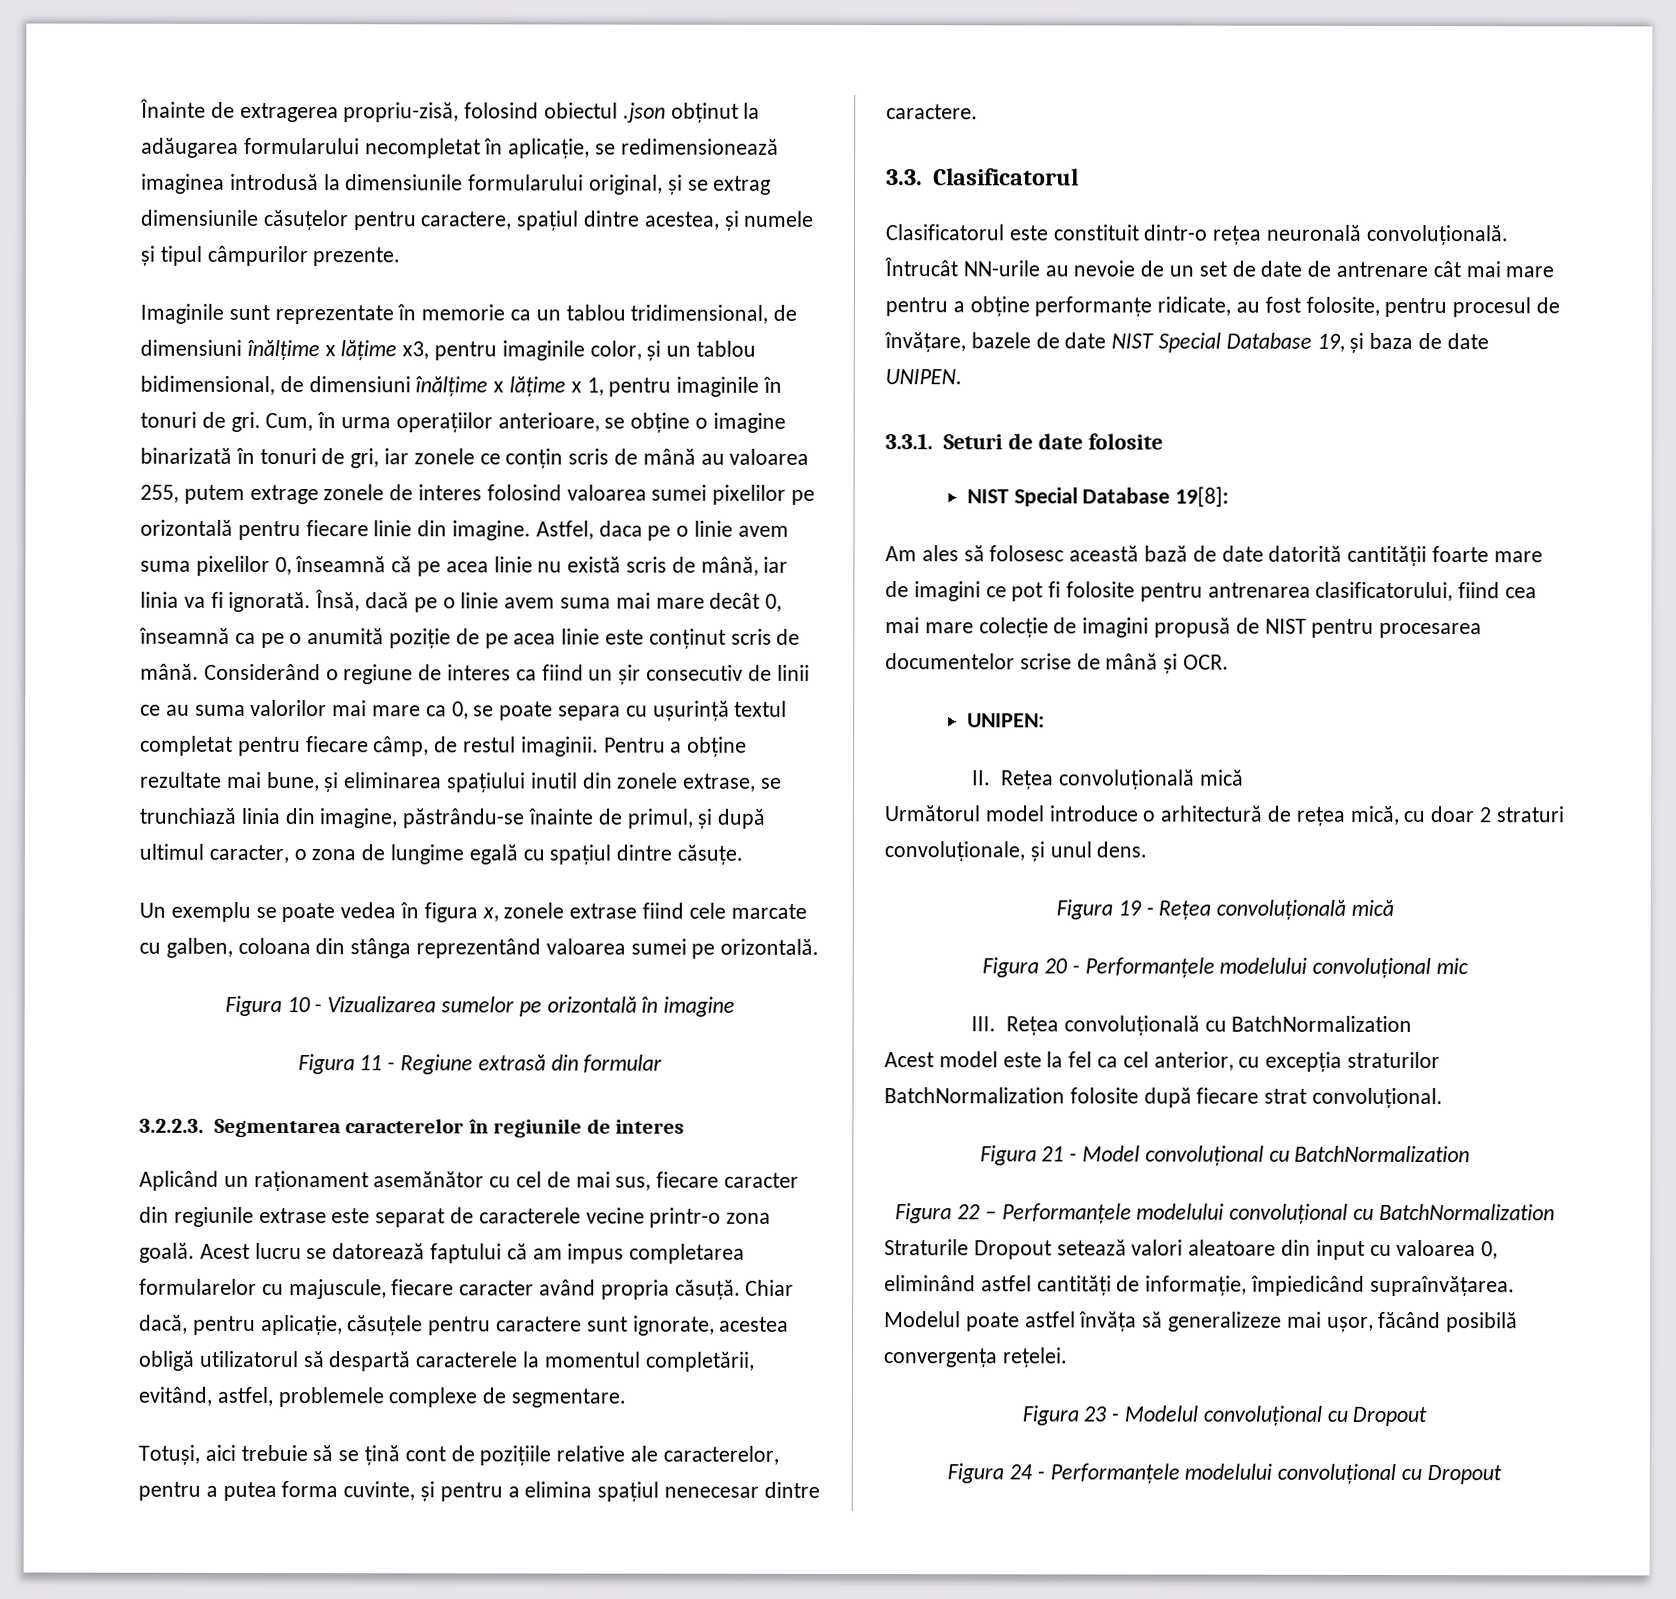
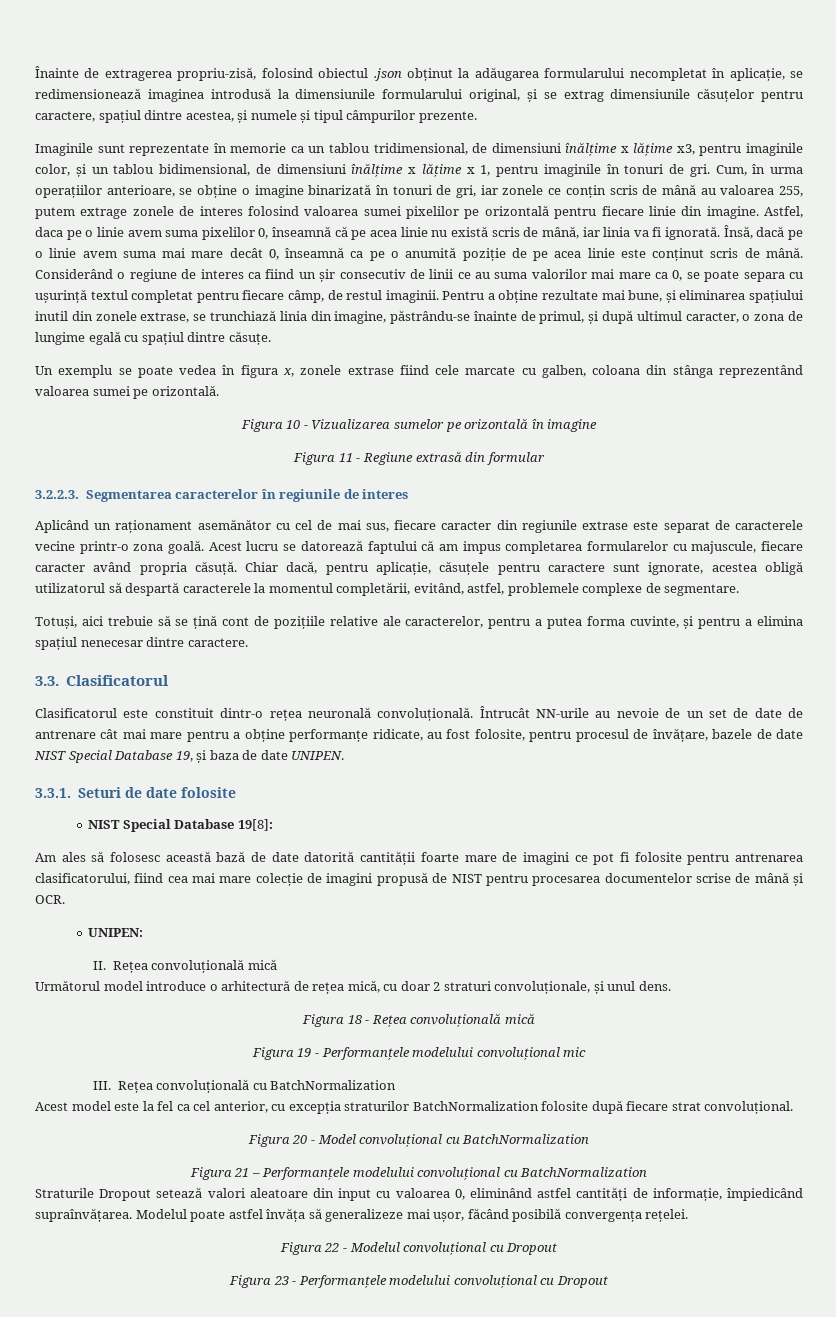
- Figura 19 - Rețea convoluțională mică
+ Figura 18 - Rețea convoluțională mică
- Figura 20 - Performanțele modelului convoluțional mic
+ Figura 19 - Performanțele modelului convoluțional mic
- Figura 21 - Model convoluțional cu BatchNormalization
+ Figura 20 - Model convoluțional cu BatchNormalization
- Figura 22 – Performanțele modelului convoluțional cu BatchNormalization
+ Figura 21 – Performanțele modelului convoluțional cu BatchNormalization
- Figura 23 - Modelul convoluțional cu Dropout
+ Figura 22 - Modelul convoluțional cu Dropout
- Figura 24 - Performanțele modelului convoluțional cu Dropout
+ Figura 23 - Performanțele modelului convoluțional cu Dropout

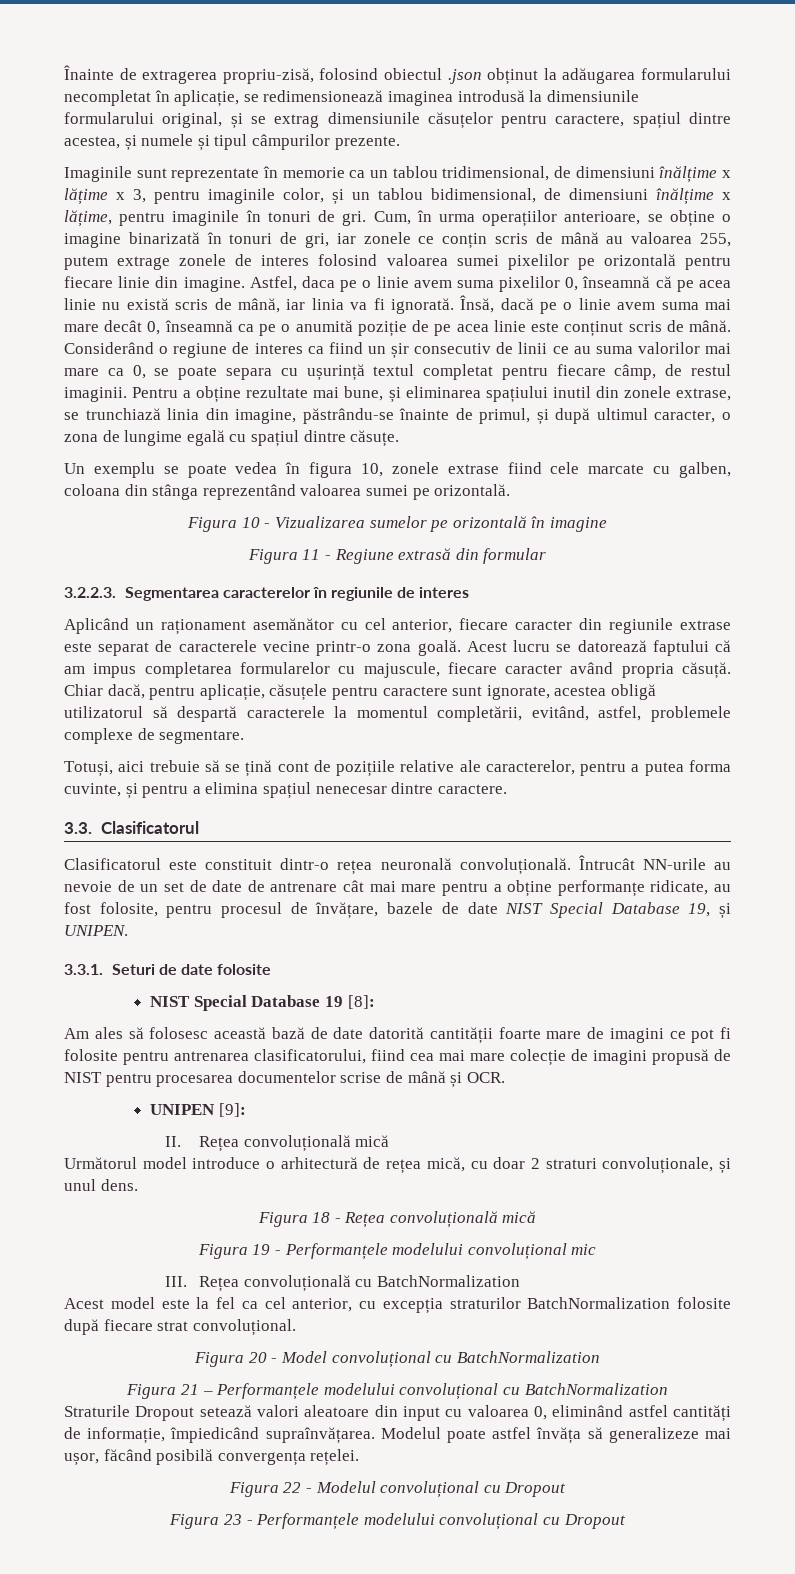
- Imaginile sunt reprezentate în memorie ca un tablou tridimensional, de dimensiuni înălțime x lățime x3, pentru imaginile color, și un tablou bidimensional, de dimensiuni înălțime x lățime x 1, pentru imaginile în tonuri de gri.
+ Imaginile sunt reprezentate în memorie ca un tablou tridimensional, de dimensiuni înălțime x lățime x 3, pentru imaginile color, și un tablou bidimensional, de dimensiuni înălțime x lățime, pentru imaginile în tonuri de gri.
- Un exemplu se poate vedea în figura x, zonele extrase fiind cele marcate cu galben, coloana din stânga reprezentând valoarea sumei pe orizontală.
+ Un exemplu se poate vedea în figura 10, zonele extrase fiind cele marcate cu galben, coloana din stânga reprezentând valoarea sumei pe orizontală.
- Aplicând un raționament asemănător cu cel de mai sus, fiecare caracter din regiunile extrase este separat de caracterele vecine printr-o zona goală.
+ Aplicând un raționament asemănător cu cel anterior, fiecare caracter din regiunile extrase este separat de caracterele vecine printr-o zona goală.
- Întrucât NN-urile au nevoie de un set de date de antrenare cât mai mare pentru a obține performanțe ridicate, au fost folosite, pentru procesul de învățare, bazele de date NIST Special Database 19, și baza de date UNIPEN.
+ Întrucât NN-urile au nevoie de un set de date de antrenare cât mai mare pentru a obține performanțe ridicate, au fost folosite, pentru procesul de învățare, bazele de date NIST Special Database 19, și UNIPEN.
- NIST Special Database 19[8]:
+ NIST Special Database 19 [8]:
- UNIPEN:
+ UNIPEN [9]:

